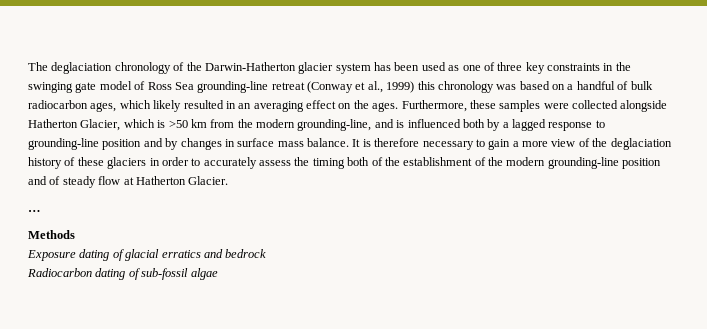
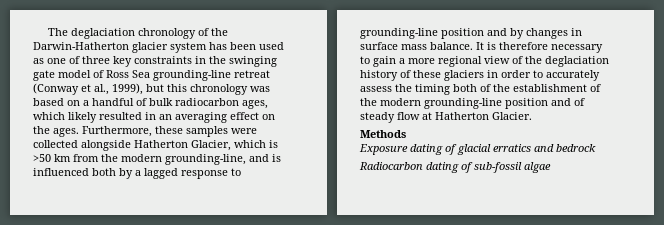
- The deglaciation chronology of the Darwin-Hatherton glacier system has been used as one of three key constraints in the swinging gate model of Ross Sea grounding-line retreat (Conway et al., 1999) this chronology was based on a handful of bulk radiocarbon ages, which likely resulted in an averaging effect on the ages.
+ The deglaciation chronology of the Darwin-Hatherton glacier system has been used as one of three key constraints in the swinging gate model of Ross Sea grounding-line retreat (Conway et al., 1999), but this chronology was based on a handful of bulk radiocarbon ages, which likely resulted in an averaging effect on the ages.
- It is therefore necessary to gain a more view of the deglaciation history of these glaciers in order to accurately assess the timing both of the establishment of the modern grounding-line position and of steady flow at Hatherton Glacier.
+ It is therefore necessary to gain a more regional view of the deglaciation history of these glaciers in order to accurately assess the timing both of the establishment of the modern grounding-line position and of steady flow at Hatherton Glacier.
- …

